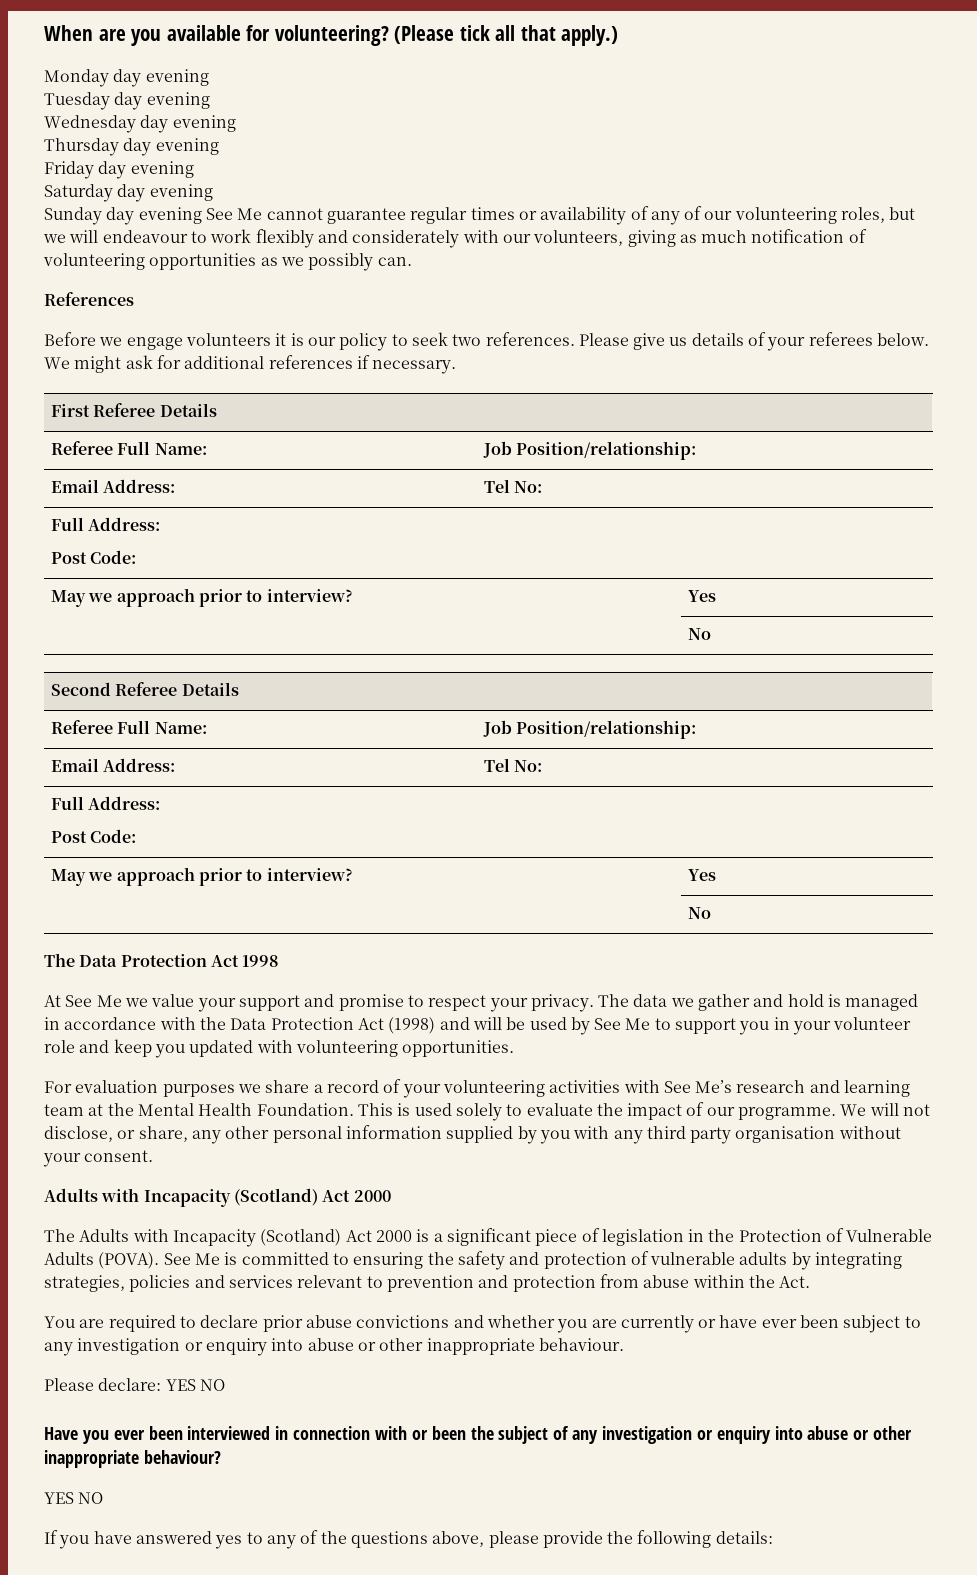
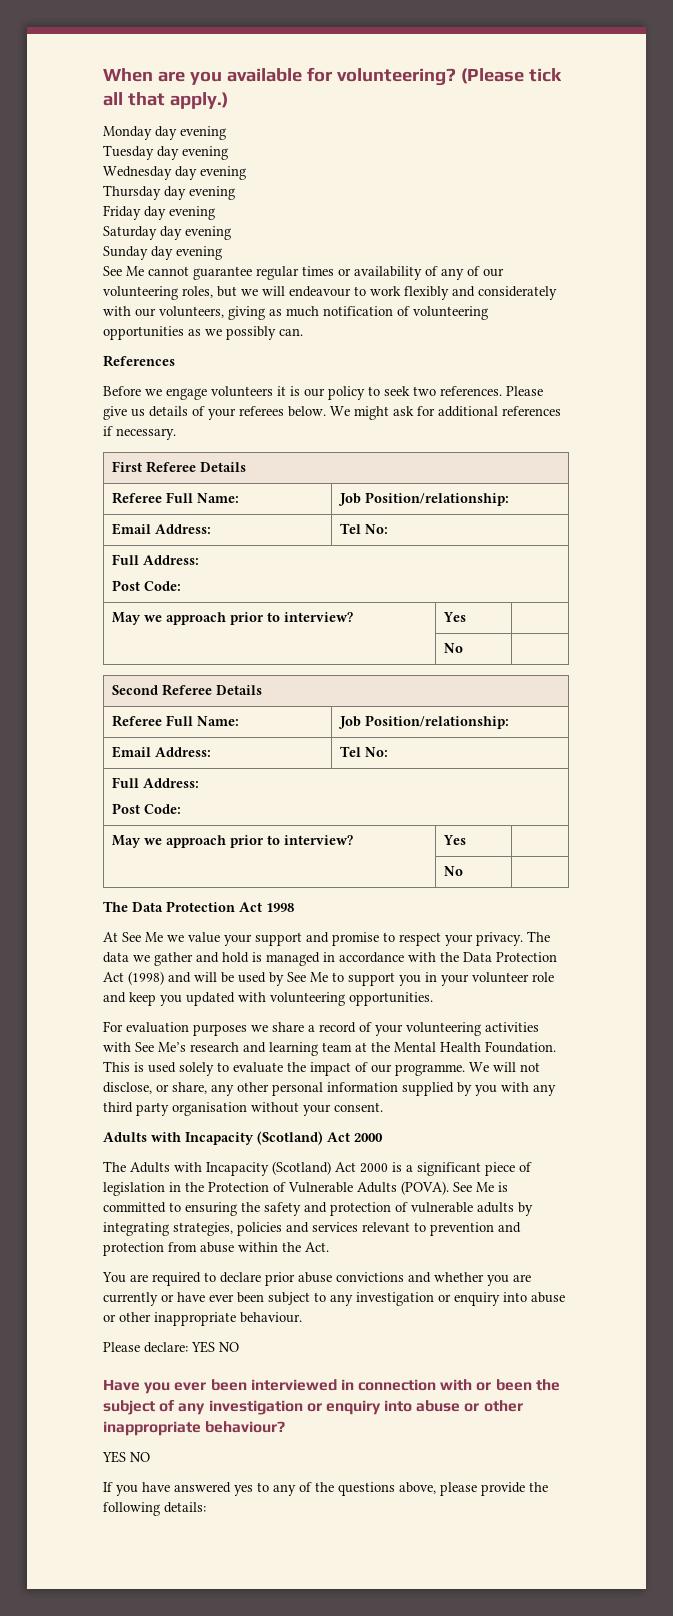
- Sunday day evening See Me cannot guarantee regular times or availability of any of our volunteering roles, but we will endeavour to work flexibly and considerately with our volunteers, giving as much notification of volunteering opportunities as we possibly can.
+ Sunday day evening
+ See Me cannot guarantee regular times or availability of any of our volunteering roles, but we will endeavour to work flexibly and considerately with our volunteers, giving as much notification of volunteering opportunities as we possibly can.

